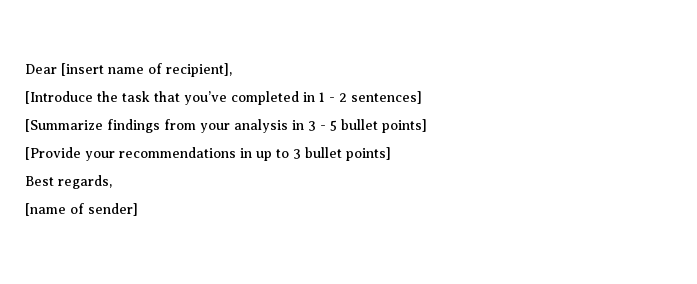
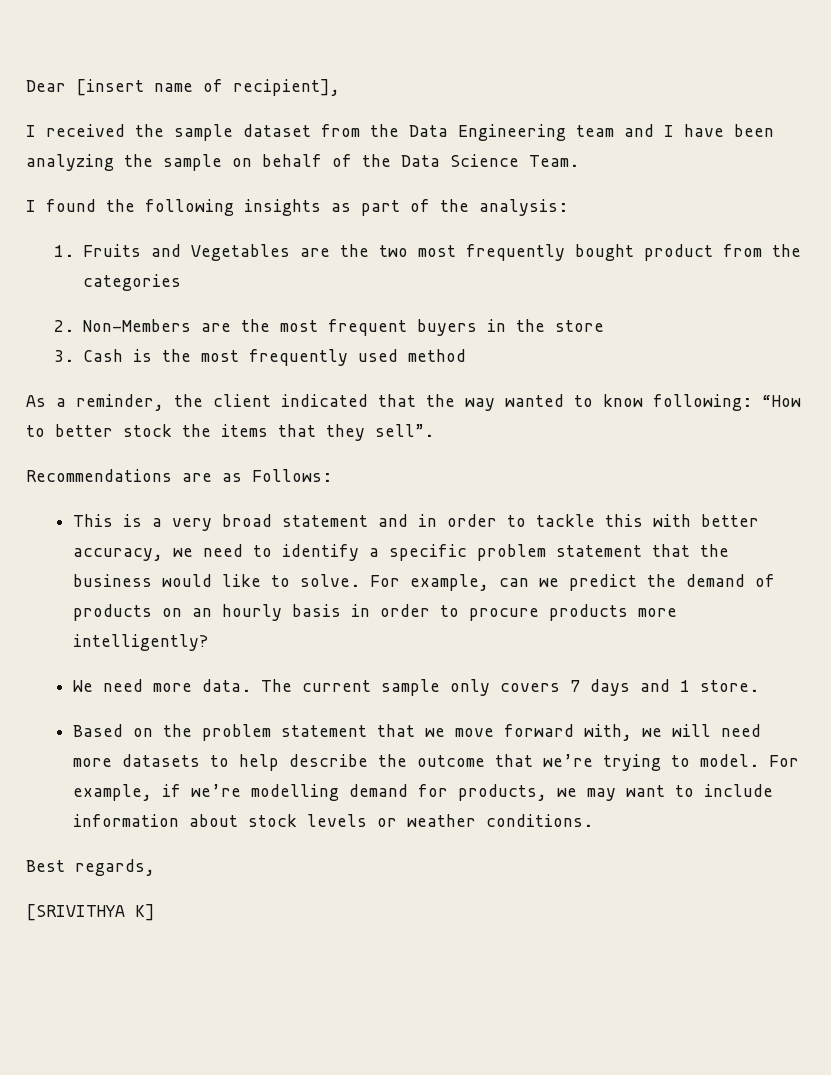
- [Introduce the task that you’ve completed in 1 - 2 sentences]
- [Summarize findings from your analysis in 3 - 5 bullet points]
- [Provide your recommendations in up to 3 bullet points]
+ I received the sample dataset from the Data Engineering team and I have been analyzing the sample on behalf of the Data Science Team.
+ I found the following insights as part of the analysis:
+ 1. Fruits and Vegetables are the two most frequently bought product from the categories
+ 2. Non-Members are the most frequent buyers in the store
+ 3. Cash is the most frequently used method
+ As a reminder, the client indicated that the way wanted to know following: “How to better stock the items that they sell”.
+ Recommendations are as Follows:
+ This is a very broad statement and in order to tackle this with better accuracy, we need to identify a specific problem statement that the business would like to solve. For example, can we predict the demand of products on an hourly basis in order to procure products more intelligently?
+ We need more data. The current sample only covers 7 days and 1 store.
+ Based on the problem statement that we move forward with, we will need more datasets to help describe the outcome that we’re trying to model. For example, if we’re modelling demand for products, we may want to include information about stock levels or weather conditions.
- [name of sender]
+ [SRIVITHYA K]

